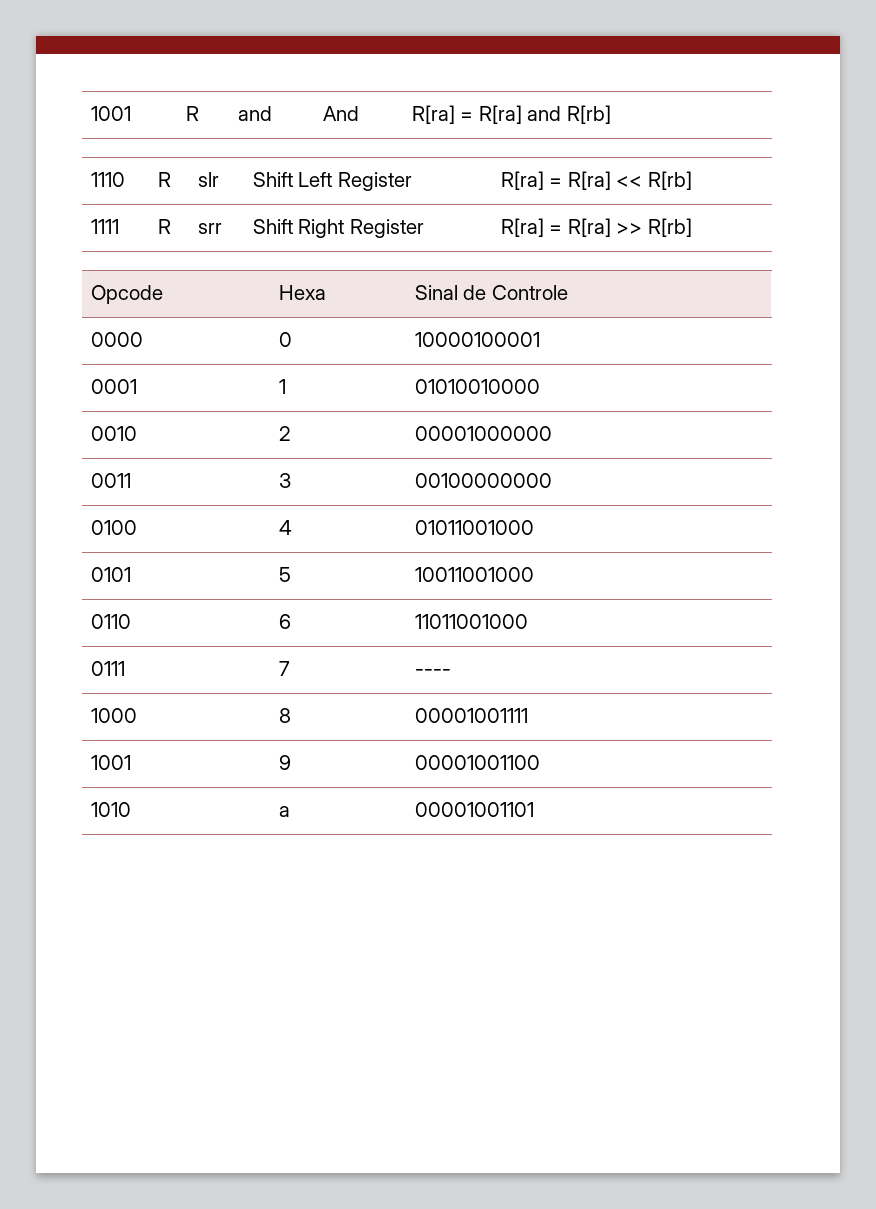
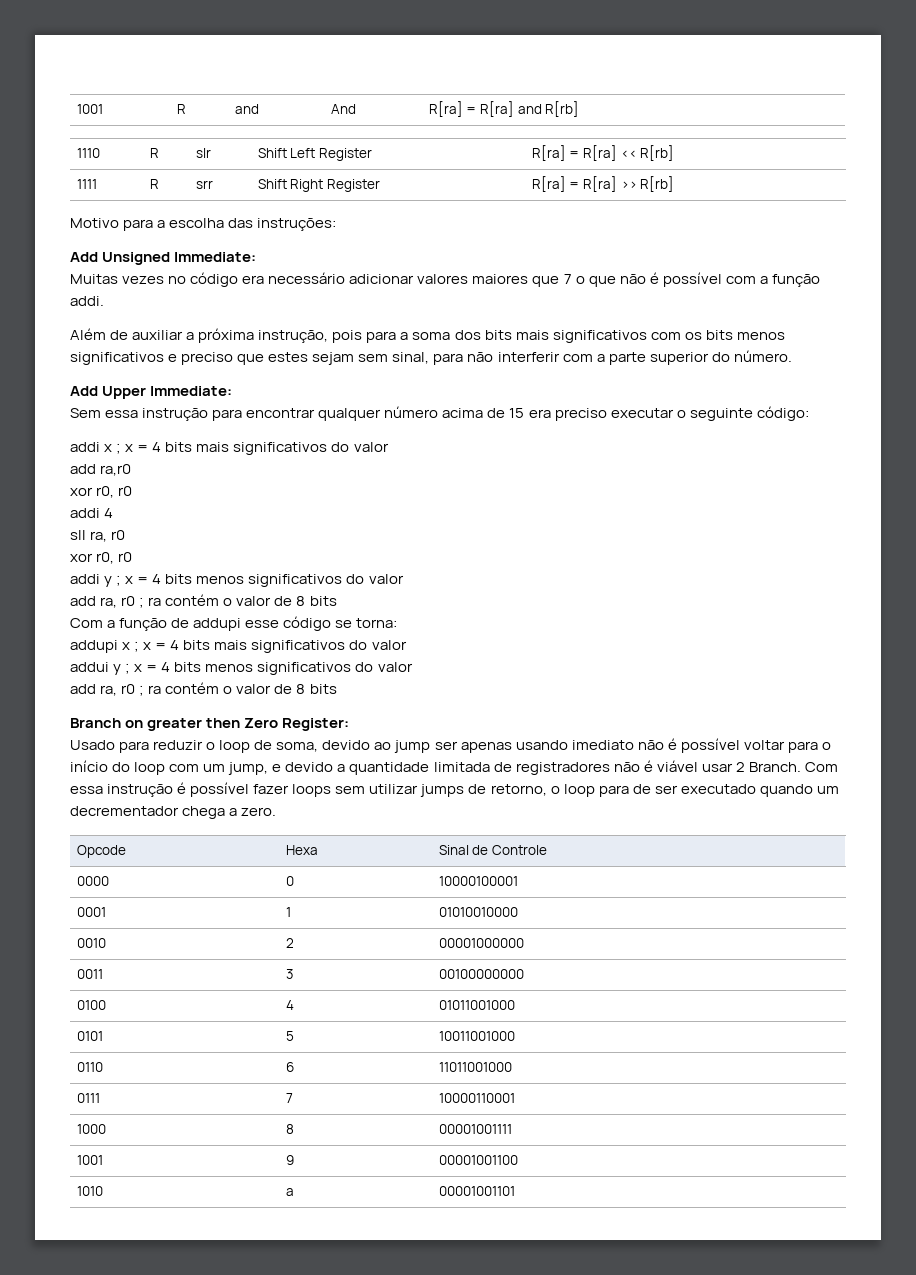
+ Motivo para a escolha das instruções:
+ Add Unsigned Immediate:
+ Muitas vezes no código era necessário adicionar valores maiores que 7 o que não é possível com a função addi.
+ Além de auxiliar a próxima instrução, pois para a soma dos bits mais significativos com os bits menos significativos e preciso que estes sejam sem sinal, para não interferir com a parte superior do número.
+ Add Upper Immediate:
+ Sem essa instrução para encontrar qualquer número acima de 15 era preciso executar o seguinte código:
+ addi x ; x = 4 bits mais significativos do valor
+ add ra,r0
+ xor r0, r0
+ addi 4
+ sll ra, r0
+ xor r0, r0
+ addi y ; x = 4 bits menos significativos do valor
+ add ra, r0 ; ra contém o valor de 8 bits
+ Com a função de addupi esse código se torna:
+ addupi x ; x = 4 bits mais significativos do valor
+ addui y ; x = 4 bits menos significativos do valor
+ add ra, r0 ; ra contém o valor de 8 bits
+ Branch on greater then Zero Register:
+ Usado para reduzir o loop de soma, devido ao jump ser apenas usando imediato não é possível voltar para o início do loop com um jump, e devido a quantidade limitada de registradores não é viável usar 2 Branch. Com essa instrução é possível fazer loops sem utilizar jumps de retorno, o loop para de ser executado quando um decrementador chega a zero.
- 0111 | 7 | ----
+ 0111 | 7 | 10000110001

